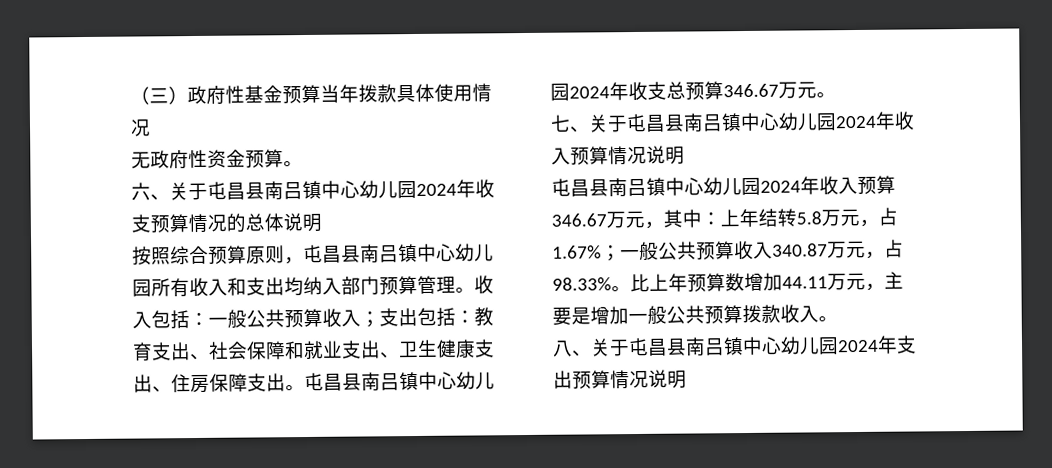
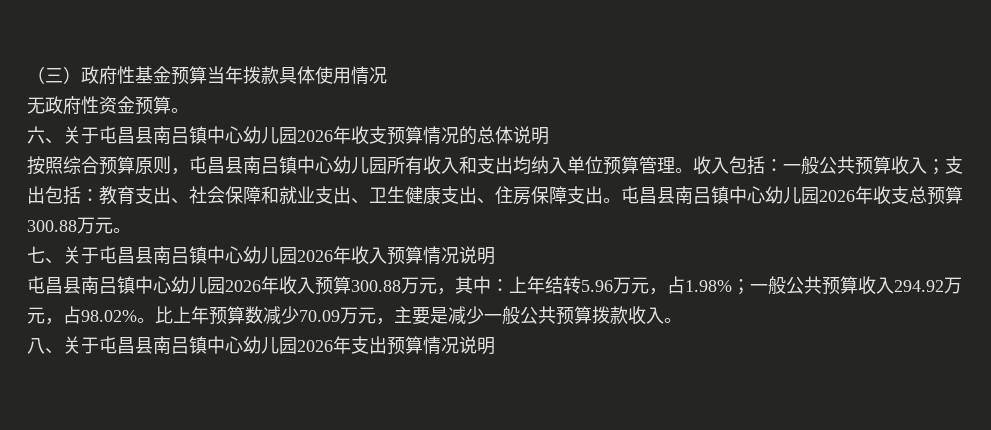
- 六、关于屯昌县南吕镇中心幼儿园2024年收支预算情况的总体说明
+ 六、关于屯昌县南吕镇中心幼儿园2026年收支预算情况的总体说明
- 按照综合预算原则，屯昌县南吕镇中心幼儿园所有收入和支出均纳入部门预算管理。
+ 按照综合预算原则，屯昌县南吕镇中心幼儿园所有收入和支出均纳入单位预算管理。
- 屯昌县南吕镇中心幼儿园2024年收支总预算346.67万元。
+ 屯昌县南吕镇中心幼儿园2026年收支总预算300.88万元。
- 七、关于屯昌县南吕镇中心幼儿园2024年收入预算情况说明
+ 七、关于屯昌县南吕镇中心幼儿园2026年收入预算情况说明
- 屯昌县南吕镇中心幼儿园2024年收入预算346.67万元，其中：上年结转5.8万元，占1.67%；一般公共预算收入340.87万元，占98.33%。
+ 屯昌县南吕镇中心幼儿园2026年收入预算300.88万元，其中：上年结转5.96万元，占1.98%；一般公共预算收入294.92万元，占98.02%。
- 比上年预算数增加44.11万元，主要是增加一般公共预算拨款收入。
+ 比上年预算数减少70.09万元，主要是减少一般公共预算拨款收入。
- 八、关于屯昌县南吕镇中心幼儿园2024年支出预算情况说明
+ 八、关于屯昌县南吕镇中心幼儿园2026年支出预算情况说明

